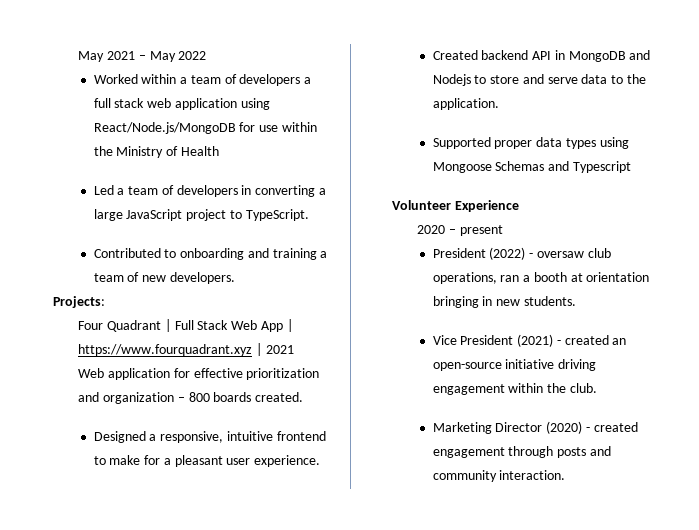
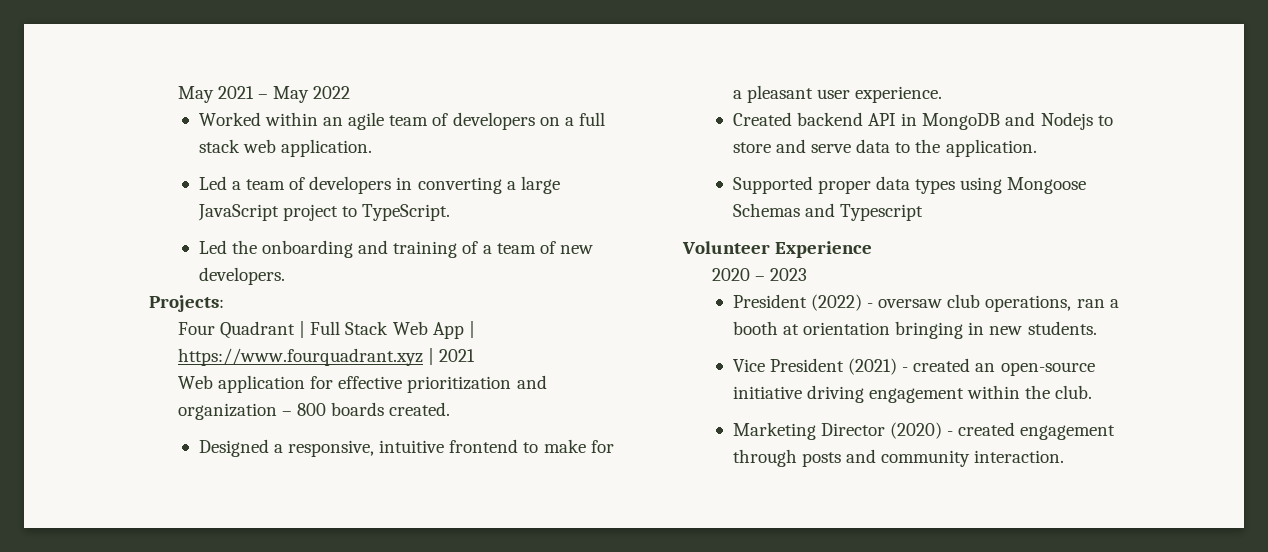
- Worked within a team of developers a full stack web application using React/Node.js/MongoDB for use within the Ministry of Health
+ Worked within an agile team of developers on a full stack web application.
- Contributed to onboarding and training a team of new developers.
+ Led the onboarding and training of a team of new developers.
- 2020 – present
+ 2020 – 2023

